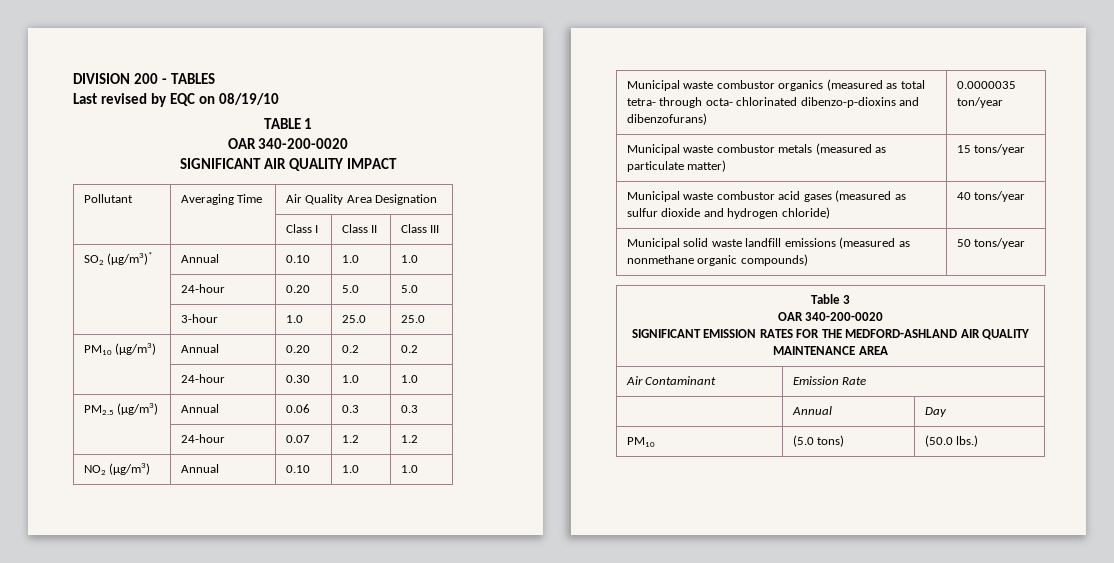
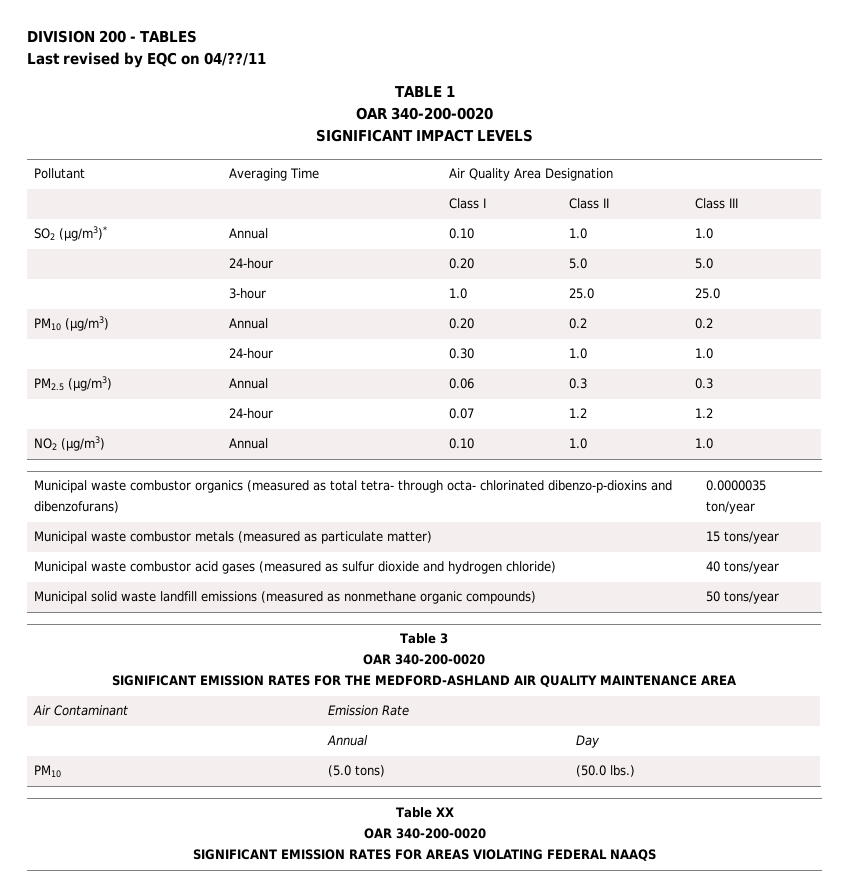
- Last revised by EQC on 08/19/10
+ Last revised by EQC on 04/??/11
- SIGNIFICANT AIR QUALITY IMPACT
+ SIGNIFICANT IMPACT LEVELS
+ Table XX
+ OAR 340-200-0020
+ SIGNIFICANT EMISSION RATES FOR AREAS VIOLATING FEDERAL NAAQS

